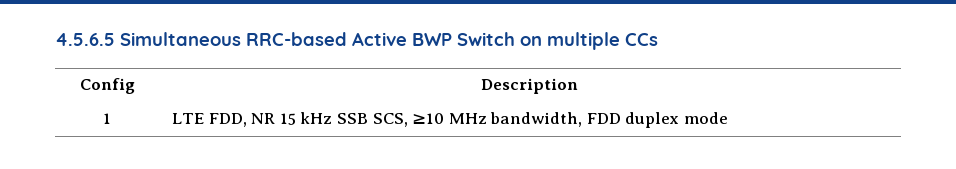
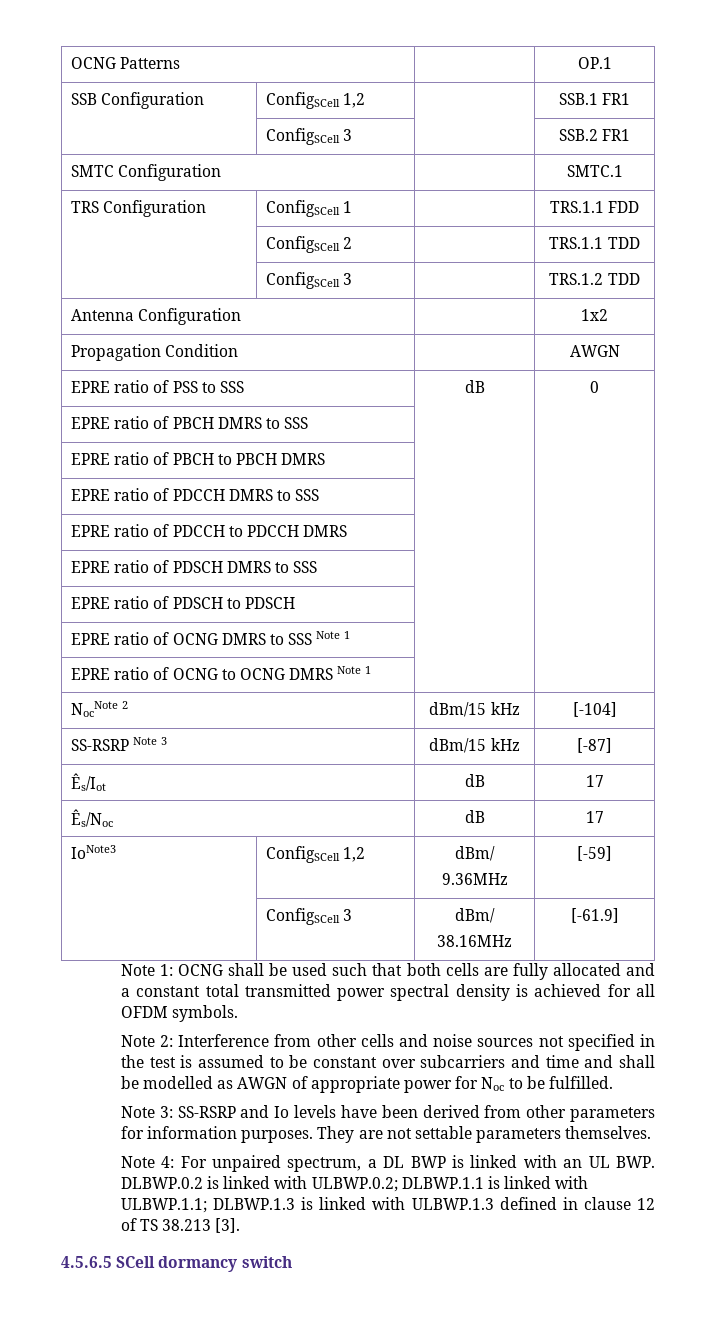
- 4.5.6.5 Simultaneous RRC-based Active BWP Switch on multiple CCs
- Config | Description
- 1 | LTE FDD, NR 15 kHz SSB SCS, ≥10 MHz bandwidth, FDD duplex mode
+ OCNG Patterns | | OP.1
+ SSB Configuration | ConfigSCell 1,2 | | SSB.1 FR1
+ | ConfigSCell 3 | | SSB.2 FR1
+ SMTC Configuration | | SMTC.1
+ TRS Configuration | ConfigSCell 1 | | TRS.1.1 FDD
+ | ConfigSCell 2 | | TRS.1.1 TDD
+ | ConfigSCell 3 | | TRS.1.2 TDD
+ Antenna Configuration | | 1x2
+ Propagation Condition | | AWGN
+ EPRE ratio of PSS to SSS | dB | 0
+ EPRE ratio of PBCH DMRS to SSS | |
+ EPRE ratio of PBCH to PBCH DMRS | |
+ EPRE ratio of PDCCH DMRS to SSS | |
+ EPRE ratio of PDCCH to PDCCH DMRS | |
+ EPRE ratio of PDSCH DMRS to SSS | |
+ EPRE ratio of PDSCH to PDSCH | |
+ EPRE ratio of OCNG DMRS to SSS Note 1 | |
+ EPRE ratio of OCNG to OCNG DMRS Note 1 | |
+ NocNote 2 | dBm/15 kHz | [-104]
+ SS-RSRP Note 3 | dBm/15 kHz | [-87]
+ Ês/Iot | dB | 17
+ Ês/Noc | dB | 17
+ IoNote3 | ConfigSCell 1,2 | dBm/
+ 9.36MHz | [-59]
+ | ConfigSCell 3 | dBm/
+ 38.16MHz | [-61.9]
+ Note 1: OCNG shall be used such that both cells are fully allocated and a constant total transmitted power spectral density is achieved for all OFDM symbols.
+ Note 2: Interference from other cells and noise sources not specified in the test is assumed to be constant over subcarriers and time and shall be modelled as AWGN of appropriate power for Noc to be fulfilled.
+ Note 3: SS-RSRP and Io levels have been derived from other parameters for information purposes. They are not settable parameters themselves.
+ Note 4: For unpaired spectrum, a DL BWP is linked with an UL BWP. DLBWP.0.2 is linked with ULBWP.0.2; DLBWP.1.1 is linked with ULBWP.1.1; DLBWP.1.3 is linked with ULBWP.1.3 defined in clause 12 of TS 38.213 [3].
+ 4.5.6.5 SCell dormancy switch

